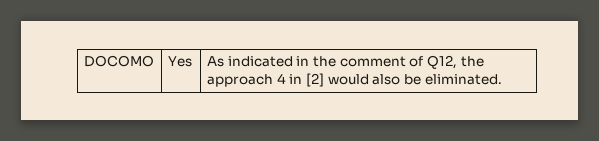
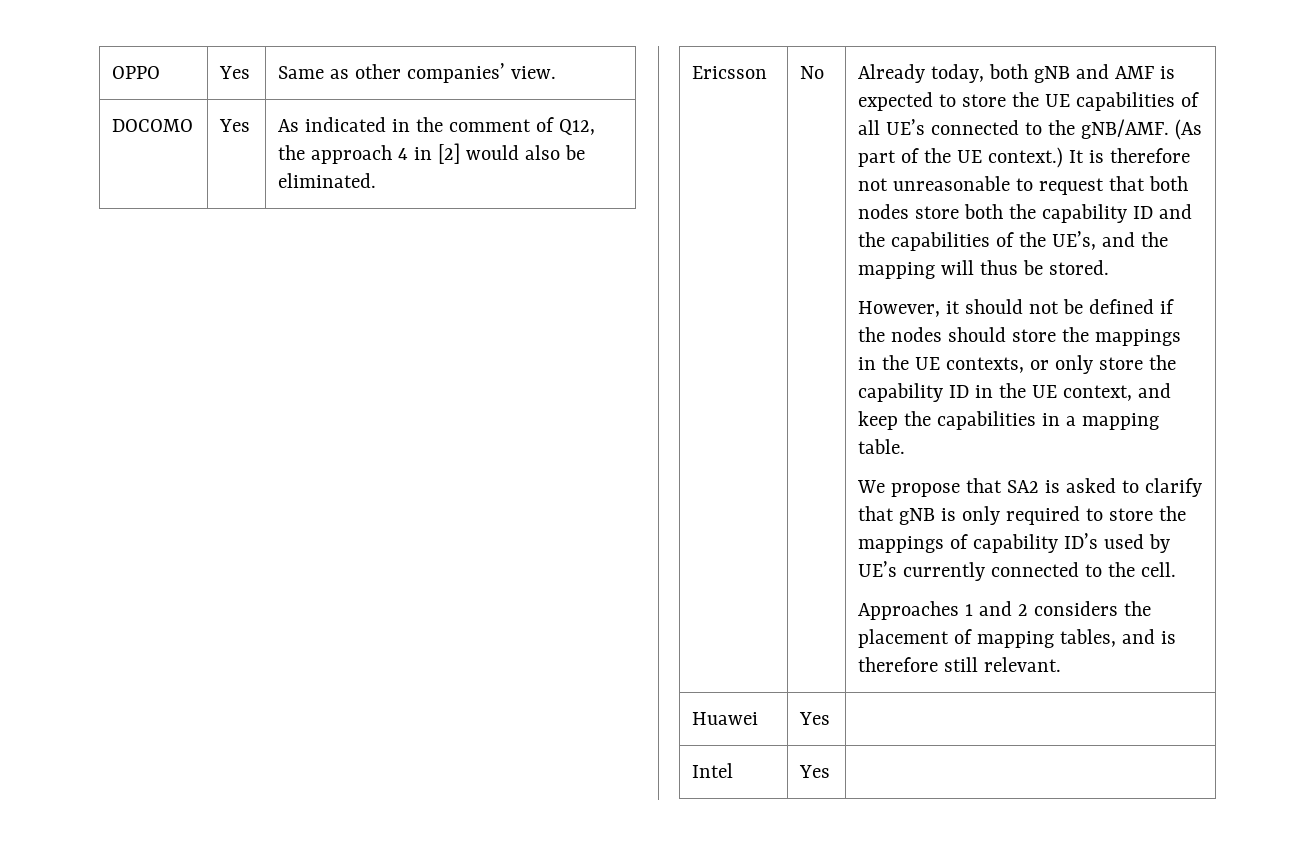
+ OPPO | Yes | Same as other companies’ view.
+ Ericsson | No | Already today, both gNB and AMF is expected to store the UE capabilities of all UE’s connected to the gNB/AMF. (As part of the UE context.) It is therefore not unreasonable to request that both nodes store both the capability ID and the capabilities of the UE’s, and the mapping will thus be stored.
+ However, it should not be defined if the nodes should store the mappings in the UE contexts, or only store the capability ID in the UE context, and keep the capabilities in a mapping table.
+ We propose that SA2 is asked to clarify that gNB is only required to store the mappings of capability ID’s used by UE’s currently connected to the cell.
+ Approaches 1 and 2 considers the placement of mapping tables, and is therefore still relevant.
+ Huawei | Yes |
+ Intel | Yes |

